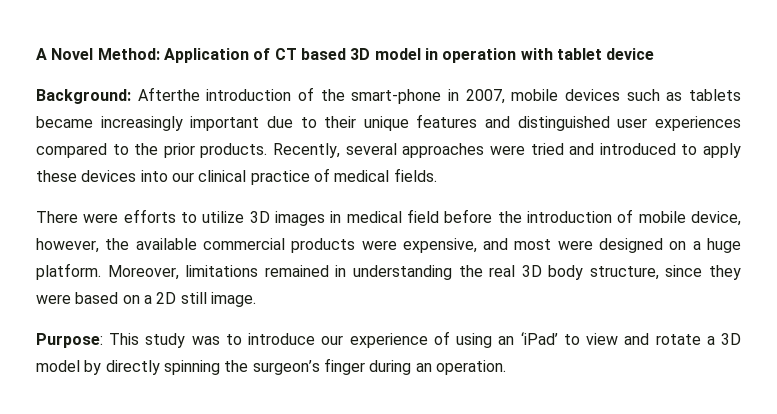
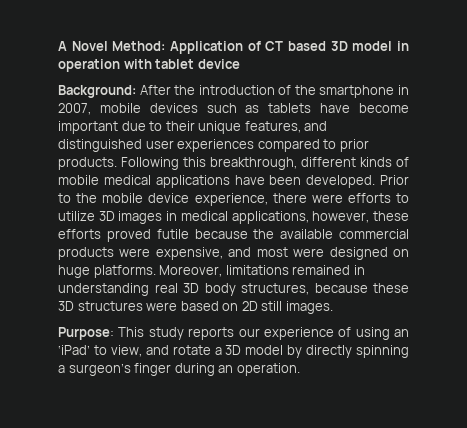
- Background: Afterthe introduction of the smart-phone in 2007, mobile devices such as tablets became increasingly important due to their unique features and distinguished user experiences compared to the prior products.
+ Background: After the introduction of the smartphone in 2007, mobile devices such as tablets have become important due to their unique features, and distinguished user experiences compared to prior products.
- Recently, several approaches were tried and introduced to apply these devices into our clinical practice of medical fields.
- There were efforts to utilize 3D images in medical field before the introduction of mobile device, however, the available commercial products were expensive, and most were designed on a huge platform.
+ Following this breakthrough, different kinds of mobile medical applications have been developed. Prior to the mobile device experience, there were efforts to utilize 3D images in medical applications, however, these efforts proved futile because the available commercial products were expensive, and most were designed on huge platforms.
- Moreover, limitations remained in understanding the real 3D body structure, since they were based on a 2D still image.
+ Moreover, limitations remained in understanding real 3D body structures, because these 3D structures were based on 2D still images.
- Purpose: This study was to introduce our experience of using an ‘iPad’ to view and rotate a 3D model by directly spinning the surgeon’s finger during an operation.
+ Purpose: This study reports our experience of using an ‘iPad’ to view, and rotate a 3D model by directly spinning a surgeon’s finger during an operation.

